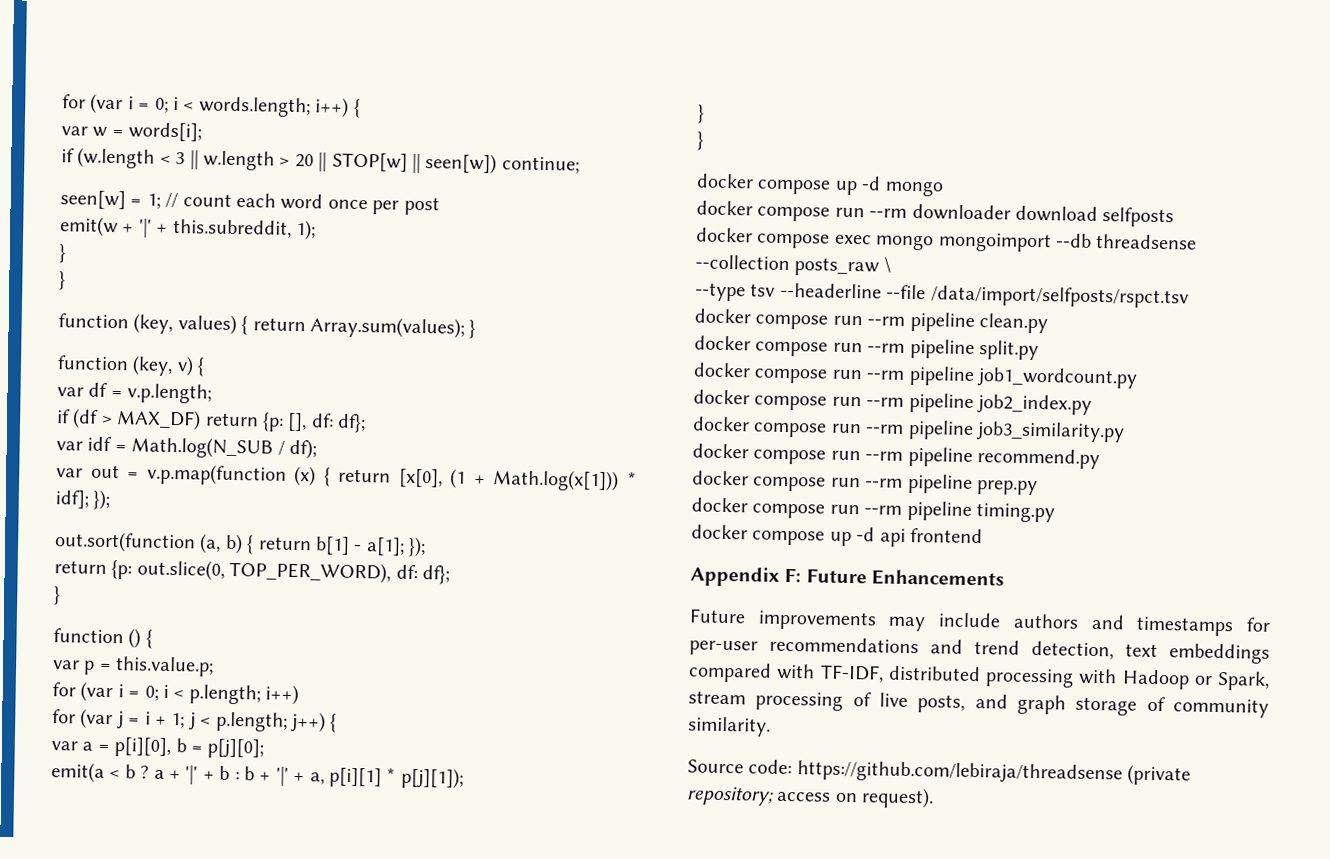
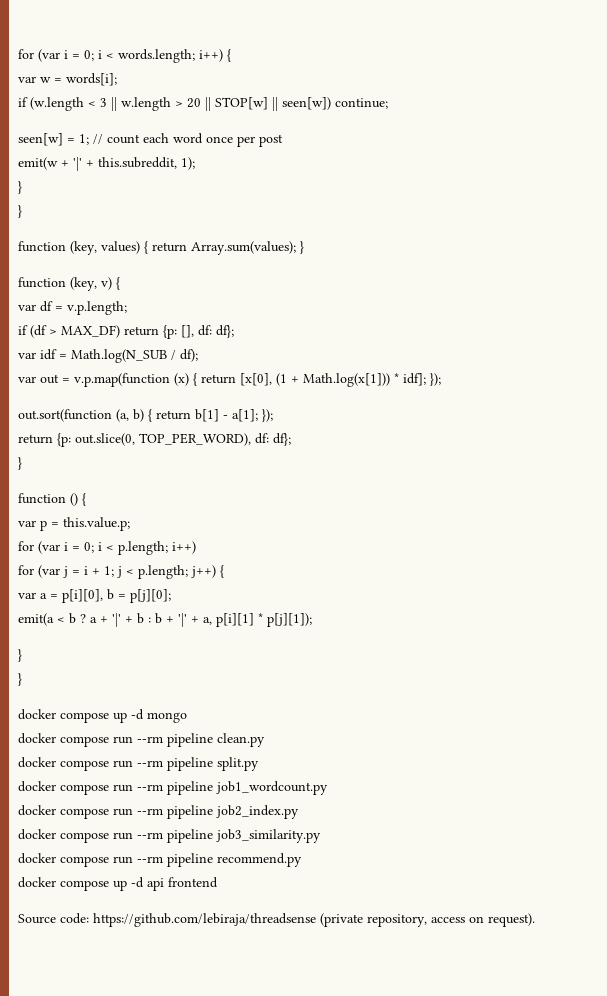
- docker compose run --rm downloader download selfposts
- docker compose exec mongo mongoimport --db threadsense --collection posts_raw \
- --type tsv --headerline --file /data/import/selfposts/rspct.tsv
- docker compose run --rm pipeline prep.py
- docker compose run --rm pipeline timing.py
- Appendix F: Future Enhancements
- Future improvements may include authors and timestamps for per-user recommendations and trend detection, text embeddings compared with TF-IDF, distributed processing with Hadoop or Spark, stream processing of live posts, and graph storage of community similarity.
- Source code: https://github.com/lebiraja/threadsense (private repository; access on request).
+ Source code: https://github.com/lebiraja/threadsense (private repository, access on request).

